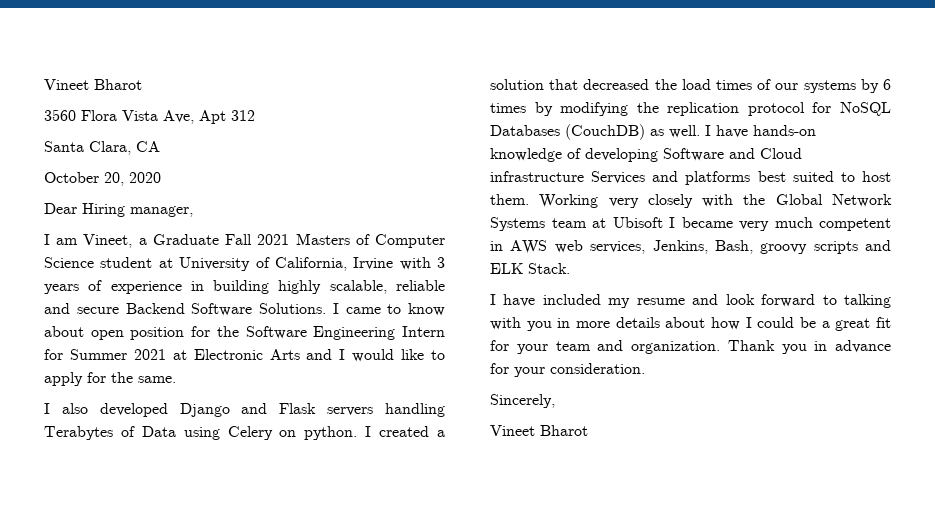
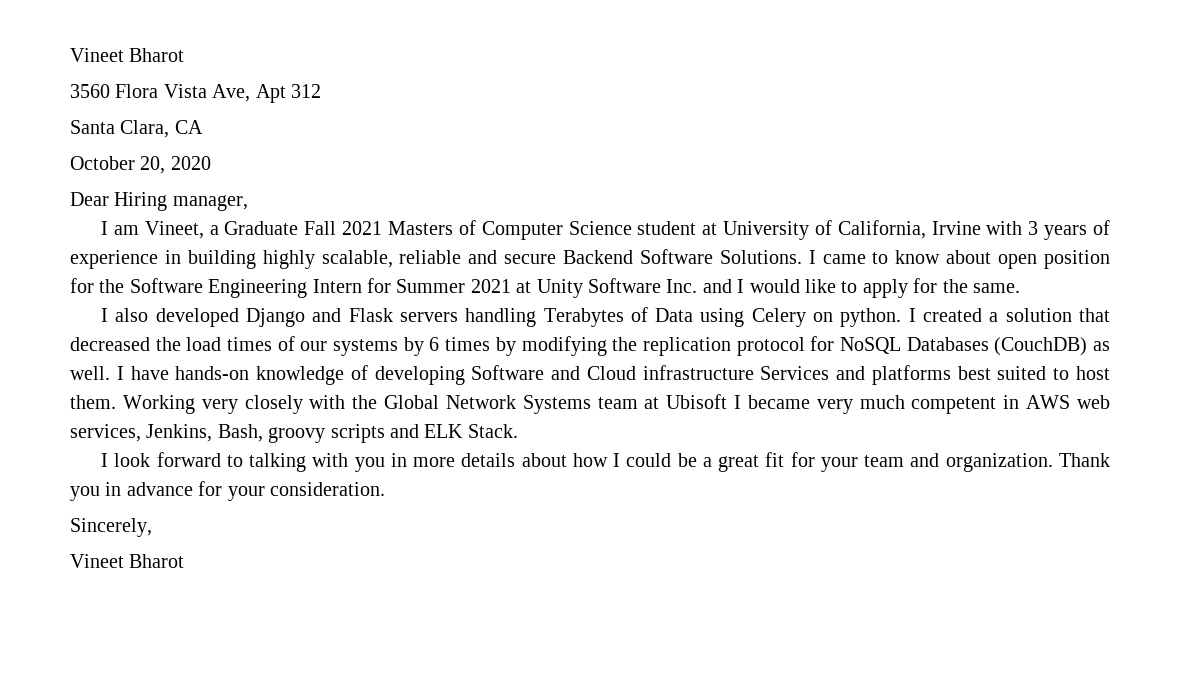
- I came to know about open position for the Software Engineering Intern for Summer 2021 at Electronic Arts and I would like to apply for the same.
+ I came to know about open position for the Software Engineering Intern for Summer 2021 at Unity Software Inc. and I would like to apply for the same.
- I have included my resume and look forward to talking with you in more details about how I could be a great fit for your team and organization.
+ I look forward to talking with you in more details about how I could be a great fit for your team and organization.

